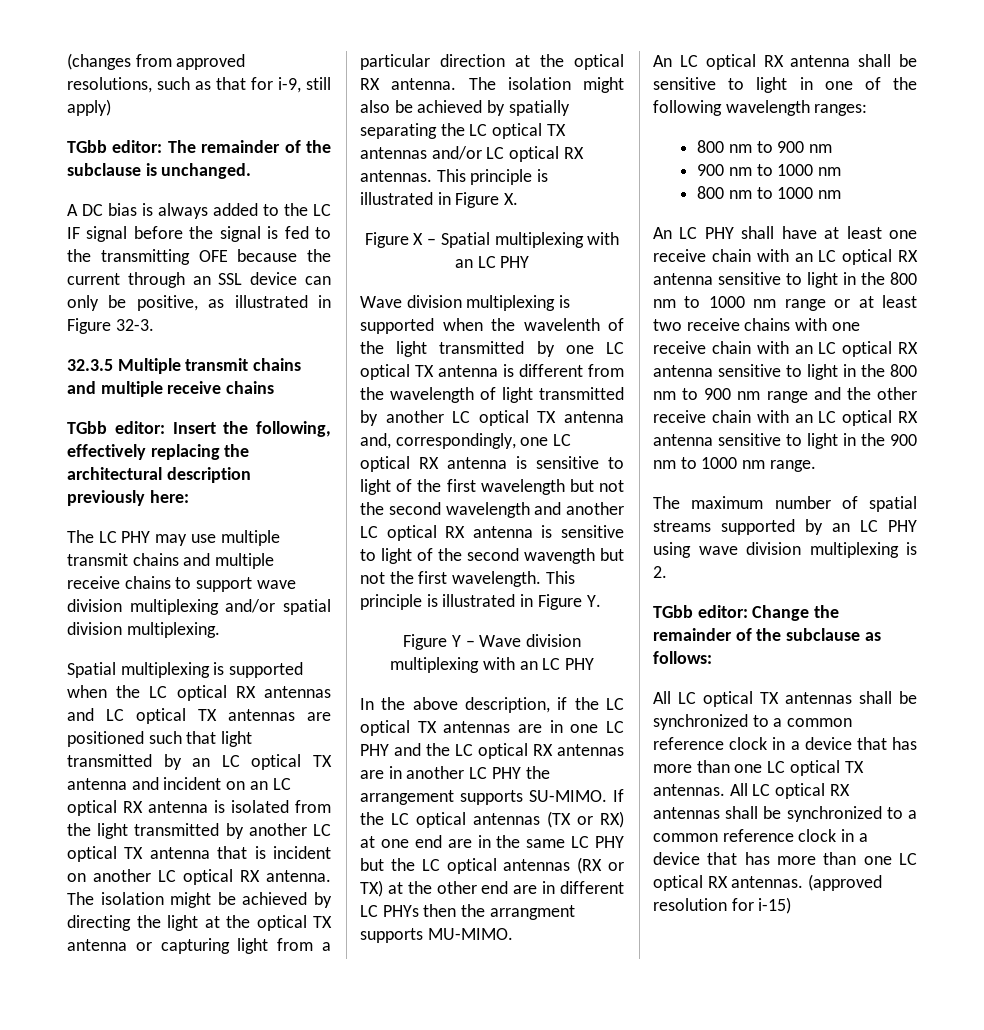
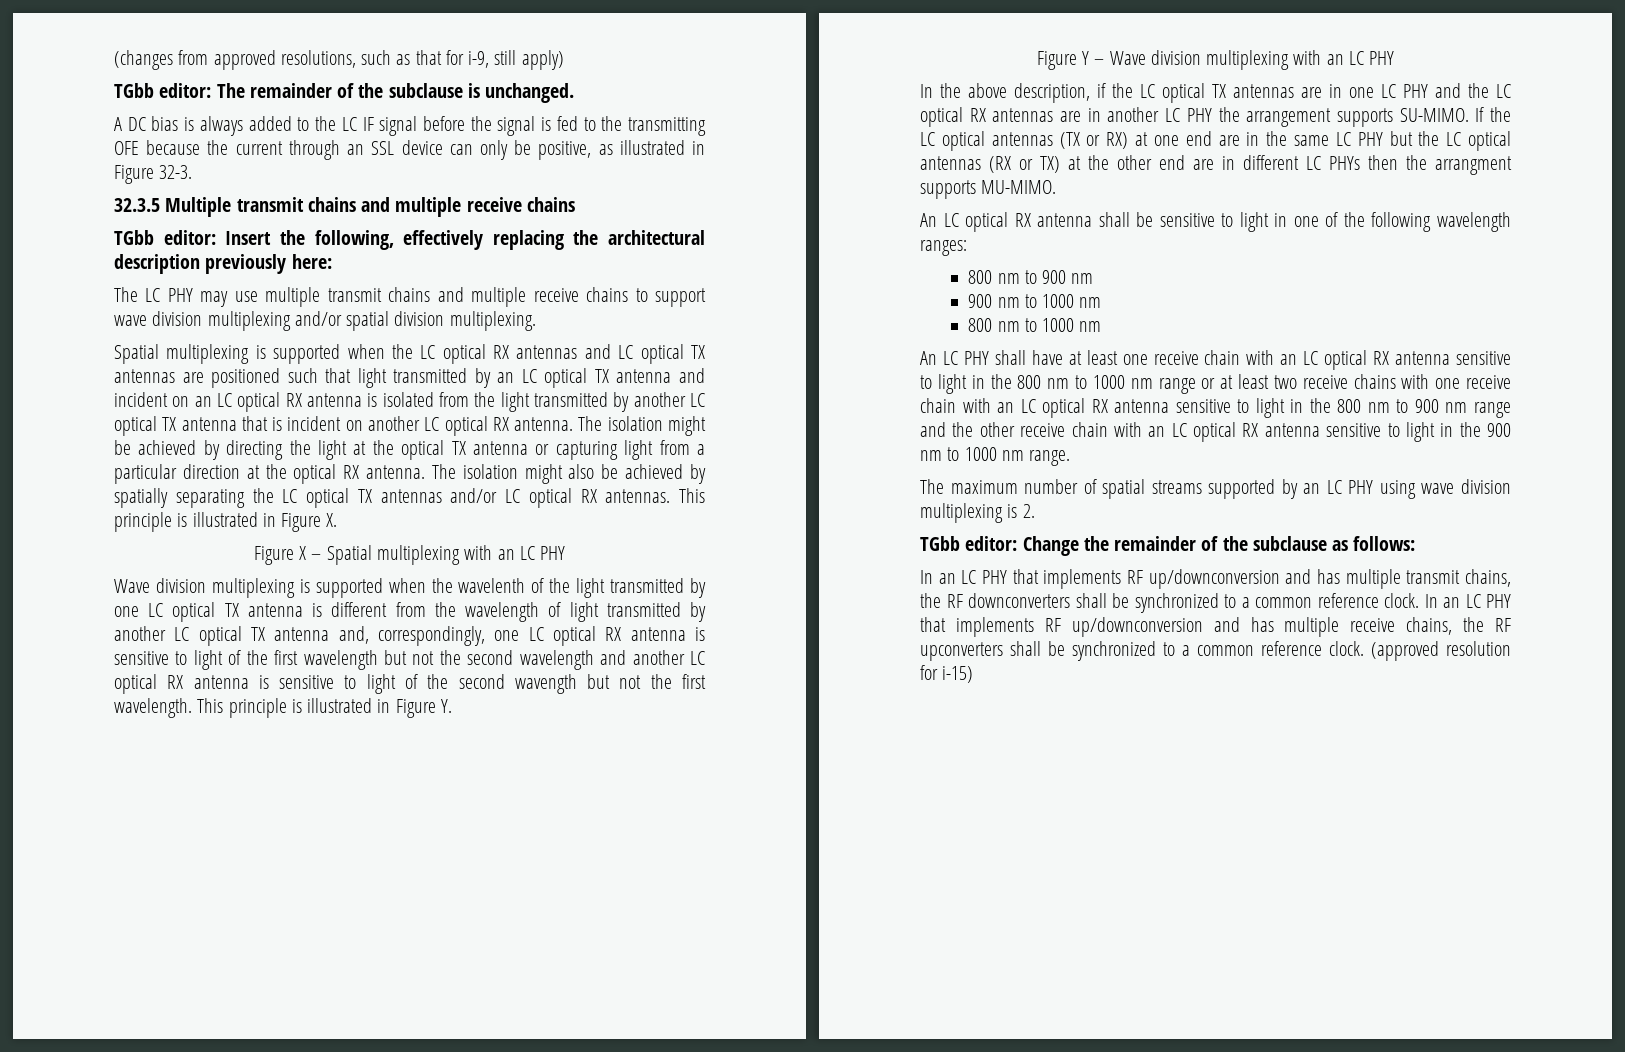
- All LC optical TX antennas shall be synchronized to a common reference clock in a device that has more than one LC optical TX antennas. All LC optical RX antennas shall be synchronized to a common reference clock in a device that has more than one LC optical RX antennas.
+ In an LC PHY that implements RF up/downconversion and has multiple transmit chains, the RF downconverters shall be synchronized to a common reference clock. In an LC PHY that implements RF up/downconversion and has multiple receive chains, the RF upconverters shall be synchronized to a common reference clock.

